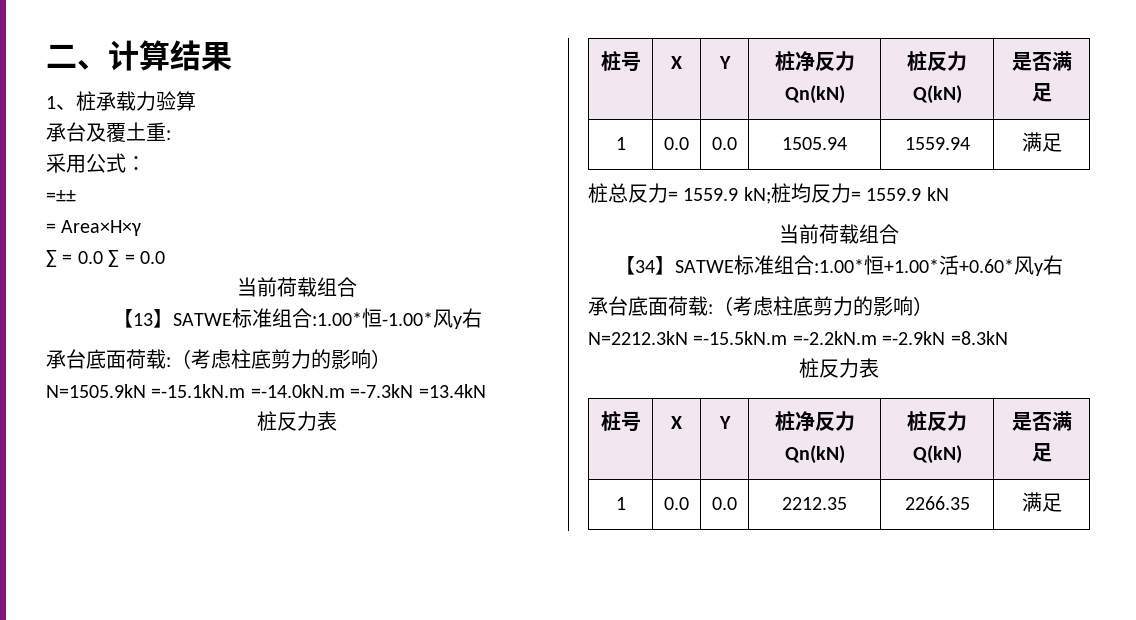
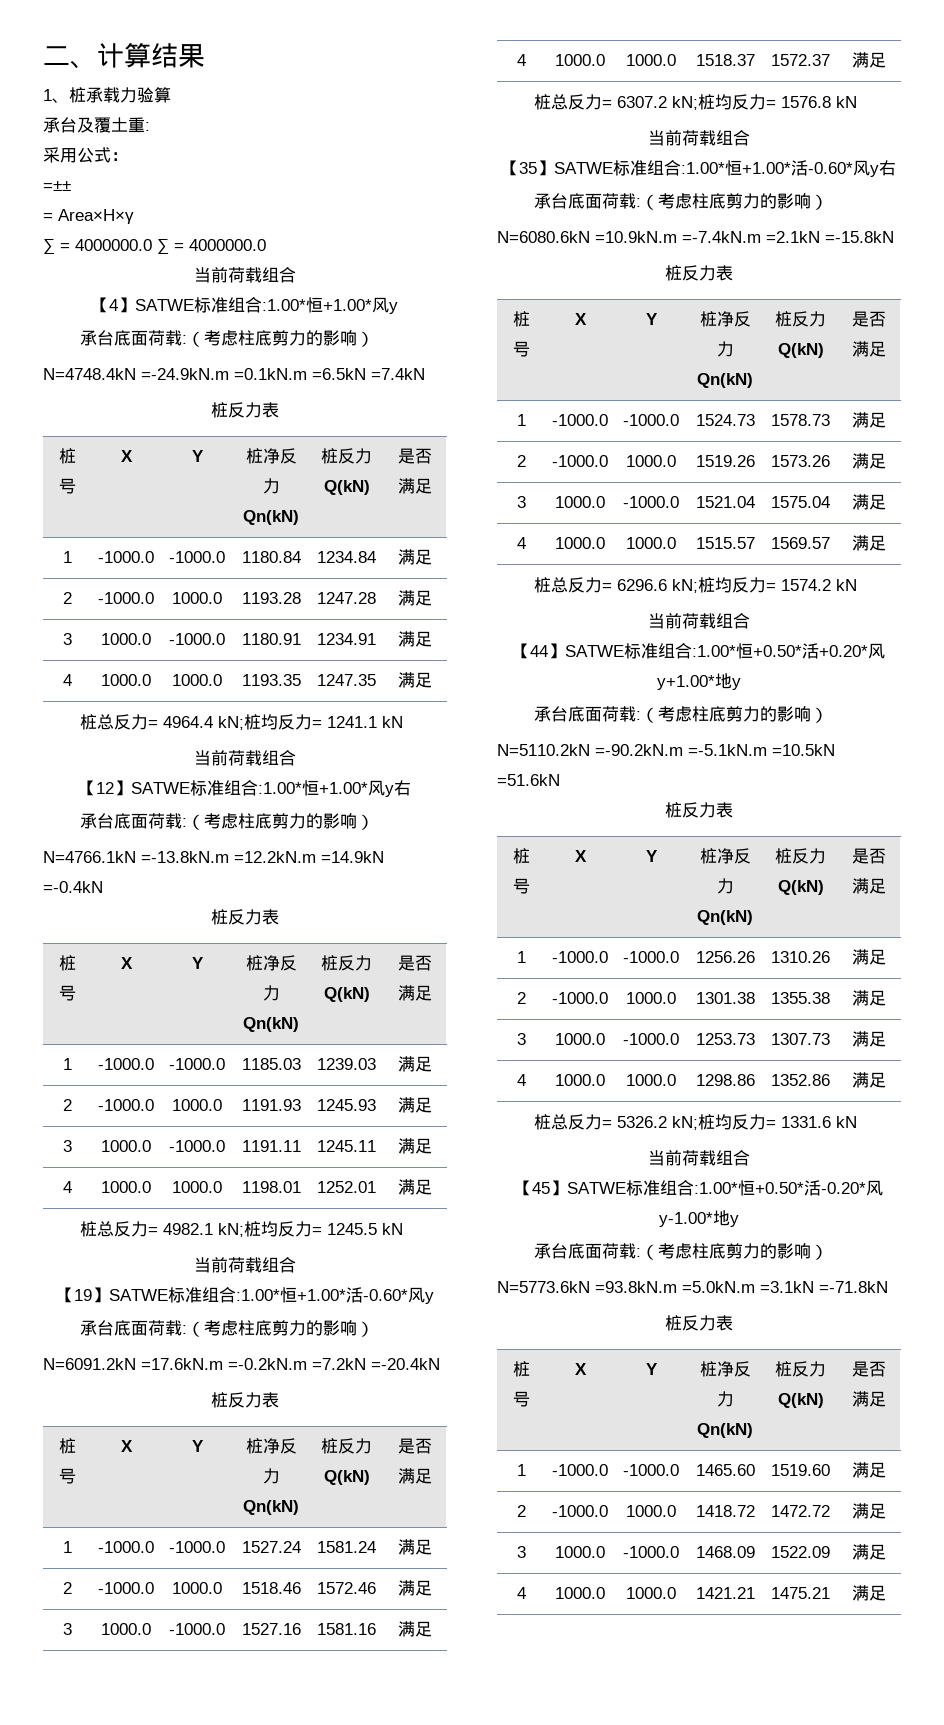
- ∑ = 0.0 ∑ = 0.0
+ ∑ = 4000000.0 ∑ = 4000000.0
  当前荷载组合
- 【13】SATWE标准组合:1.00*恒-1.00*风y右
+ 【4】SATWE标准组合:1.00*恒+1.00*风y
- N=1505.9kN =-15.1kN.m =-14.0kN.m =-7.3kN =13.4kN
+ N=4748.4kN =-24.9kN.m =0.1kN.m =6.5kN =7.4kN
- 1 | 0.0 | 0.0 | 1505.94 | 1559.94 | 满足
- 桩总反力= 1559.9 kN;桩均反力= 1559.9 kN
+ 1 | -1000.0 | -1000.0 | 1180.84 | 1234.84 | 满足
+ 2 | -1000.0 | 1000.0 | 1193.28 | 1247.28 | 满足
+ 3 | 1000.0 | -1000.0 | 1180.91 | 1234.91 | 满足
+ 4 | 1000.0 | 1000.0 | 1193.35 | 1247.35 | 满足
+ 桩总反力= 4964.4 kN;桩均反力= 1241.1 kN
  当前荷载组合
- 【34】SATWE标准组合:1.00*恒+1.00*活+0.60*风y右
+ 【12】SATWE标准组合:1.00*恒+1.00*风y右
- N=2212.3kN =-15.5kN.m =-2.2kN.m =-2.9kN =8.3kN
+ N=4766.1kN =-13.8kN.m =12.2kN.m =14.9kN =-0.4kN
- 1 | 0.0 | 0.0 | 2212.35 | 2266.35 | 满足
+ 1 | -1000.0 | -1000.0 | 1185.03 | 1239.03 | 满足
+ 2 | -1000.0 | 1000.0 | 1191.93 | 1245.93 | 满足
+ 3 | 1000.0 | -1000.0 | 1191.11 | 1245.11 | 满足
+ 4 | 1000.0 | 1000.0 | 1198.01 | 1252.01 | 满足
+ 桩总反力= 4982.1 kN;桩均反力= 1245.5 kN
+ 当前荷载组合
+ 【19】SATWE标准组合:1.00*恒+1.00*活-0.60*风y
+ 承台底面荷载:（考虑柱底剪力的影响）
+ N=6091.2kN =17.6kN.m =-0.2kN.m =7.2kN =-20.4kN
+ 桩反力表
+ 桩号 | X | Y | 桩净反力Qn(kN) | 桩反力Q(kN) | 是否满足
+ 1 | -1000.0 | -1000.0 | 1527.24 | 1581.24 | 满足
+ 2 | -1000.0 | 1000.0 | 1518.46 | 1572.46 | 满足
+ 3 | 1000.0 | -1000.0 | 1527.16 | 1581.16 | 满足
+ 4 | 1000.0 | 1000.0 | 1518.37 | 1572.37 | 满足
+ 桩总反力= 6307.2 kN;桩均反力= 1576.8 kN
+ 当前荷载组合
+ 【35】SATWE标准组合:1.00*恒+1.00*活-0.60*风y右
+ 承台底面荷载:（考虑柱底剪力的影响）
+ N=6080.6kN =10.9kN.m =-7.4kN.m =2.1kN =-15.8kN
+ 桩反力表
+ 桩号 | X | Y | 桩净反力Qn(kN) | 桩反力Q(kN) | 是否满足
+ 1 | -1000.0 | -1000.0 | 1524.73 | 1578.73 | 满足
+ 2 | -1000.0 | 1000.0 | 1519.26 | 1573.26 | 满足
+ 3 | 1000.0 | -1000.0 | 1521.04 | 1575.04 | 满足
+ 4 | 1000.0 | 1000.0 | 1515.57 | 1569.57 | 满足
+ 桩总反力= 6296.6 kN;桩均反力= 1574.2 kN
+ 当前荷载组合
+ 【44】SATWE标准组合:1.00*恒+0.50*活+0.20*风y+1.00*地y
+ 承台底面荷载:（考虑柱底剪力的影响）
+ N=5110.2kN =-90.2kN.m =-5.1kN.m =10.5kN =51.6kN
+ 桩反力表
+ 桩号 | X | Y | 桩净反力Qn(kN) | 桩反力Q(kN) | 是否满足
+ 1 | -1000.0 | -1000.0 | 1256.26 | 1310.26 | 满足
+ 2 | -1000.0 | 1000.0 | 1301.38 | 1355.38 | 满足
+ 3 | 1000.0 | -1000.0 | 1253.73 | 1307.73 | 满足
+ 4 | 1000.0 | 1000.0 | 1298.86 | 1352.86 | 满足
+ 桩总反力= 5326.2 kN;桩均反力= 1331.6 kN
+ 当前荷载组合
+ 【45】SATWE标准组合:1.00*恒+0.50*活-0.20*风y-1.00*地y
+ 承台底面荷载:（考虑柱底剪力的影响）
+ N=5773.6kN =93.8kN.m =5.0kN.m =3.1kN =-71.8kN
+ 桩反力表
+ 桩号 | X | Y | 桩净反力Qn(kN) | 桩反力Q(kN) | 是否满足
+ 1 | -1000.0 | -1000.0 | 1465.60 | 1519.60 | 满足
+ 2 | -1000.0 | 1000.0 | 1418.72 | 1472.72 | 满足
+ 3 | 1000.0 | -1000.0 | 1468.09 | 1522.09 | 满足
+ 4 | 1000.0 | 1000.0 | 1421.21 | 1475.21 | 满足

